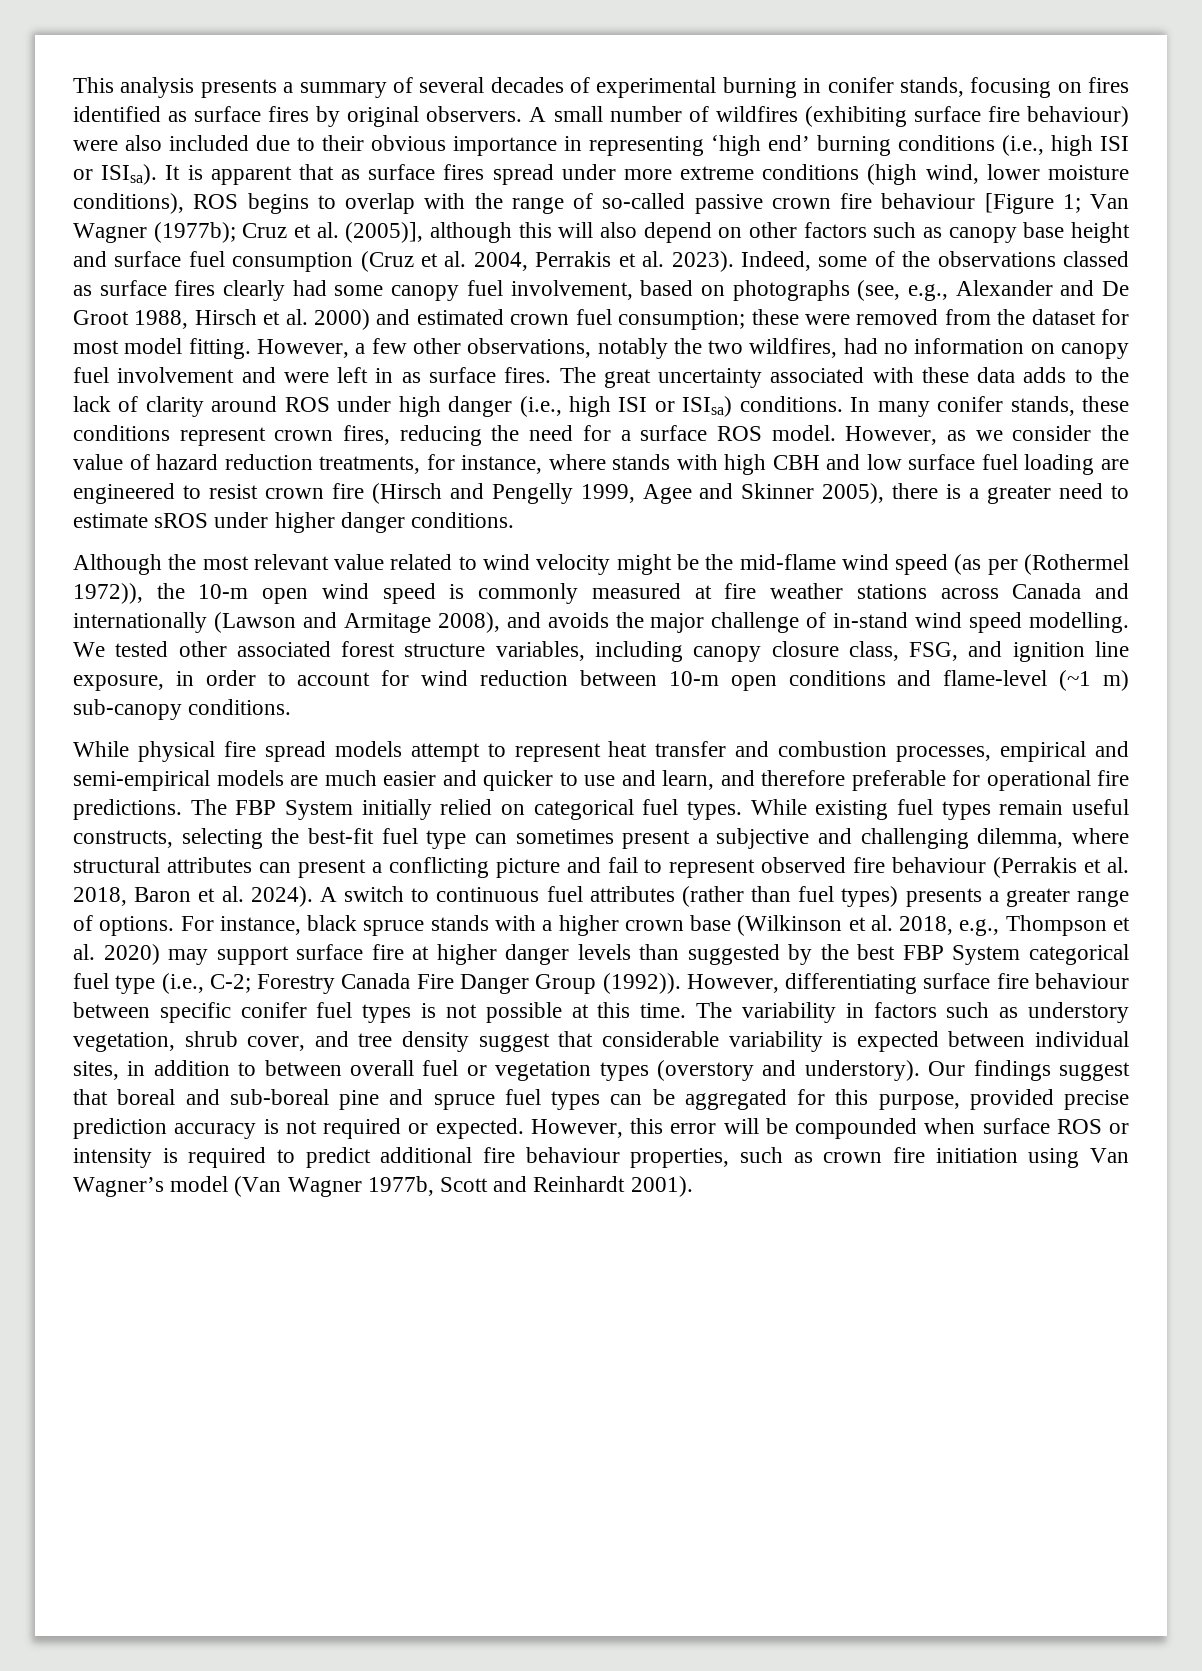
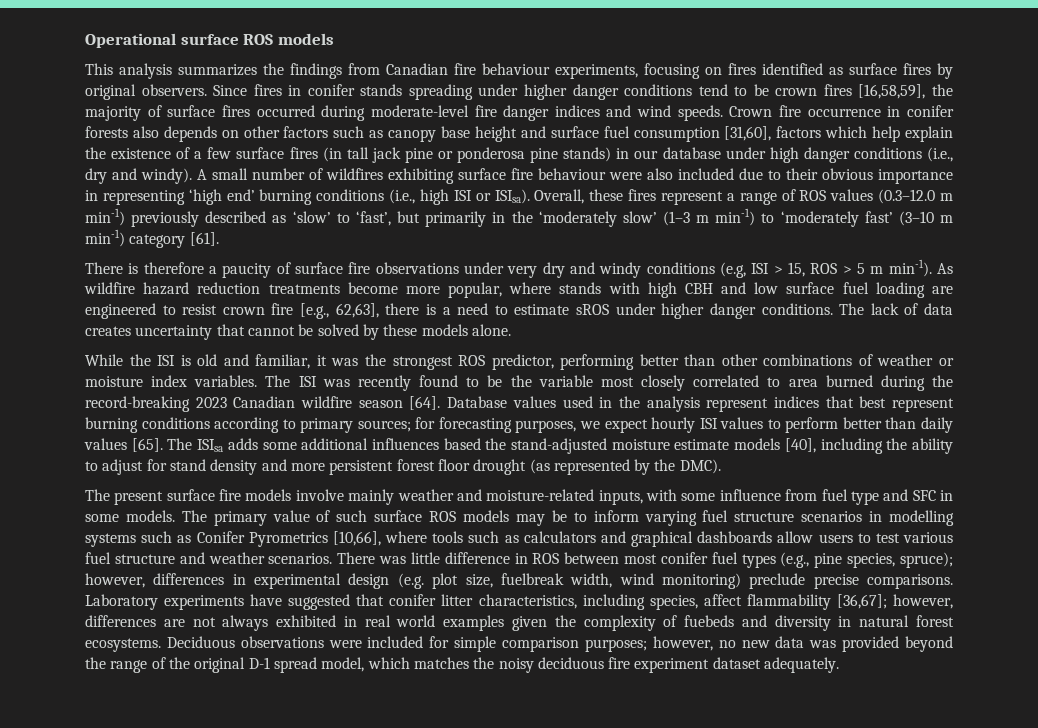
- This analysis presents a summary of several decades of experimental burning in conifer stands, focusing on fires identified as surface fires by original observers.
+ Operational surface ROS models
+ This analysis summarizes the findings from Canadian fire behaviour experiments, focusing on fires identified as surface fires by original observers.
+ Since fires in conifer stands spreading under higher danger conditions tend to be crown fires [16,58,59], the majority of surface fires occurred during moderate-level fire danger indices and wind speeds. Crown fire occurrence in conifer forests also depends on other factors such as canopy base height and surface fuel consumption [31,60], factors which help explain the existence of a few surface fires (in tall jack pine or ponderosa pine stands) in our database under high danger conditions (i.e., dry and windy).
- A small number of wildfires (exhibiting surface fire behaviour) were also included due to their obvious importance in representing ‘high end’ burning conditions (i.e., high ISI or ISIsa).
+ A small number of wildfires exhibiting surface fire behaviour were also included due to their obvious importance in representing ‘high end’ burning conditions (i.e., high ISI or ISIsa).
- It is apparent that as surface fires spread under more extreme conditions (high wind, lower moisture conditions), ROS begins to overlap with the range of so-called passive crown fire behaviour [Figure 1; Van Wagner (1977b); Cruz et al. (2005)], although this will also depend on other factors such as canopy base height and surface fuel consumption (Cruz et al. 2004, Perrakis et al. 2023). Indeed, some of the observations classed as surface fires clearly had some canopy fuel involvement, based on photographs (see, e.g., Alexander and De Groot 1988, Hirsch et al. 2000) and estimated crown fuel consumption; these were removed from the dataset for most model fitting. However, a few other observations, notably the two wildfires, had no information on canopy fuel involvement and were left in as surface fires. The great uncertainty associated with these data adds to the lack of clarity around ROS under high danger (i.e., high ISI or ISIsa) conditions. In many conifer stands, these conditions represent crown fires, reducing the need for a surface ROS model. However, as we consider the value of hazard reduction treatments, for instance, where stands with high CBH and low surface fuel loading are engineered to resist crown fire (Hirsch and Pengelly 1999, Agee and Skinner 2005), there is a greater need to estimate sROS under higher danger conditions.
- Although the most relevant value related to wind velocity might be the mid-flame wind speed (as per (Rothermel 1972)), the 10-m open wind speed is commonly measured at fire weather stations across Canada and internationally (Lawson and Armitage 2008), and avoids the major challenge of in-stand wind speed modelling. We tested other associated forest structure variables, including canopy closure class, FSG, and ignition line exposure, in order to account for wind reduction between 10-m open conditions and flame-level (~1 m) sub-canopy conditions.
- While physical fire spread models attempt to represent heat transfer and combustion processes, empirical and semi-empirical models are much easier and quicker to use and learn, and therefore preferable for operational fire predictions. The FBP System initially relied on categorical fuel types. While existing fuel types remain useful constructs, selecting the best-fit fuel type can sometimes present a subjective and challenging dilemma, where structural attributes can present a conflicting picture and fail to represent observed fire behaviour (Perrakis et al. 2018, Baron et al. 2024). A switch to continuous fuel attributes (rather than fuel types) presents a greater range of options. For instance, black spruce stands with a higher crown base (Wilkinson et al. 2018, e.g., Thompson et al. 2020) may support surface fire at higher danger levels than suggested by the best FBP System categorical fuel type (i.e., C-2; Forestry Canada Fire Danger Group (1992)). However, differentiating surface fire behaviour between specific conifer fuel types is not possible at this time. The variability in factors such as understory vegetation, shrub cover, and tree density suggest that considerable variability is expected between individual sites, in addition to between overall fuel or vegetation types (overstory and understory). Our findings suggest that boreal and sub-boreal pine and spruce fuel types can be aggregated for this purpose, provided precise prediction accuracy is not required or expected. However, this error will be compounded when surface ROS or intensity is required to predict additional fire behaviour properties, such as crown fire initiation using Van Wagner’s model (Van Wagner 1977b, Scott and Reinhardt 2001).
+ Overall, these fires represent a range of ROS values (0.3–12.0 m min-1) previously described as ‘slow’ to ‘fast’, but primarily in the ‘moderately slow’ (1–3 m min-1) to ‘moderately fast’ (3–10 m min-1) category [61].
+ There is therefore a paucity of surface fire observations under very dry and windy conditions (e.g, ISI > 15, ROS > 5 m min-1). As wildfire hazard reduction treatments become more popular, where stands with high CBH and low surface fuel loading are engineered to resist crown fire [e.g., 62,63], there is a need to estimate sROS under higher danger conditions. The lack of data creates uncertainty that cannot be solved by these models alone.
+ While the ISI is old and familiar, it was the strongest ROS predictor, performing better than other combinations of weather or moisture index variables. The ISI was recently found to be the variable most closely correlated to area burned during the record-breaking 2023 Canadian wildfire season [64]. Database values used in the analysis represent indices that best represent burning conditions according to primary sources; for forecasting purposes, we expect hourly ISI values to perform better than daily values [65]. The ISIsa adds some additional influences based the stand-adjusted moisture estimate models [40], including the ability to adjust for stand density and more persistent forest floor drought (as represented by the DMC).
+ The present surface fire models involve mainly weather and moisture-related inputs, with some influence from fuel type and SFC in some models. The primary value of such surface ROS models may be to inform varying fuel structure scenarios in modelling systems such as Conifer Pyrometrics [10,66], where tools such as calculators and graphical dashboards allow users to test various fuel structure and weather scenarios. There was little difference in ROS between most conifer fuel types (e.g., pine species, spruce); however, differences in experimental design (e.g. plot size, fuelbreak width, wind monitoring) preclude precise comparisons. Laboratory experiments have suggested that conifer litter characteristics, including species, affect flammability [36,67]; however, differences are not always exhibited in real world examples given the complexity of fuebeds and diversity in natural forest ecosystems. Deciduous observations were included for simple comparison purposes; however, no new data was provided beyond the range of the original D-1 spread model, which matches the noisy deciduous fire experiment dataset adequately.

